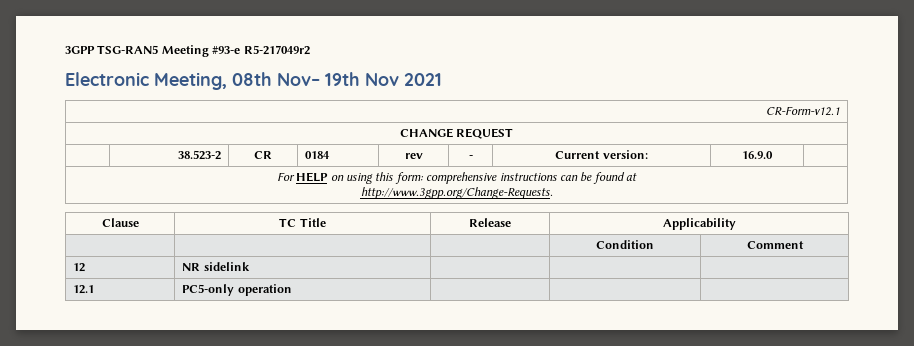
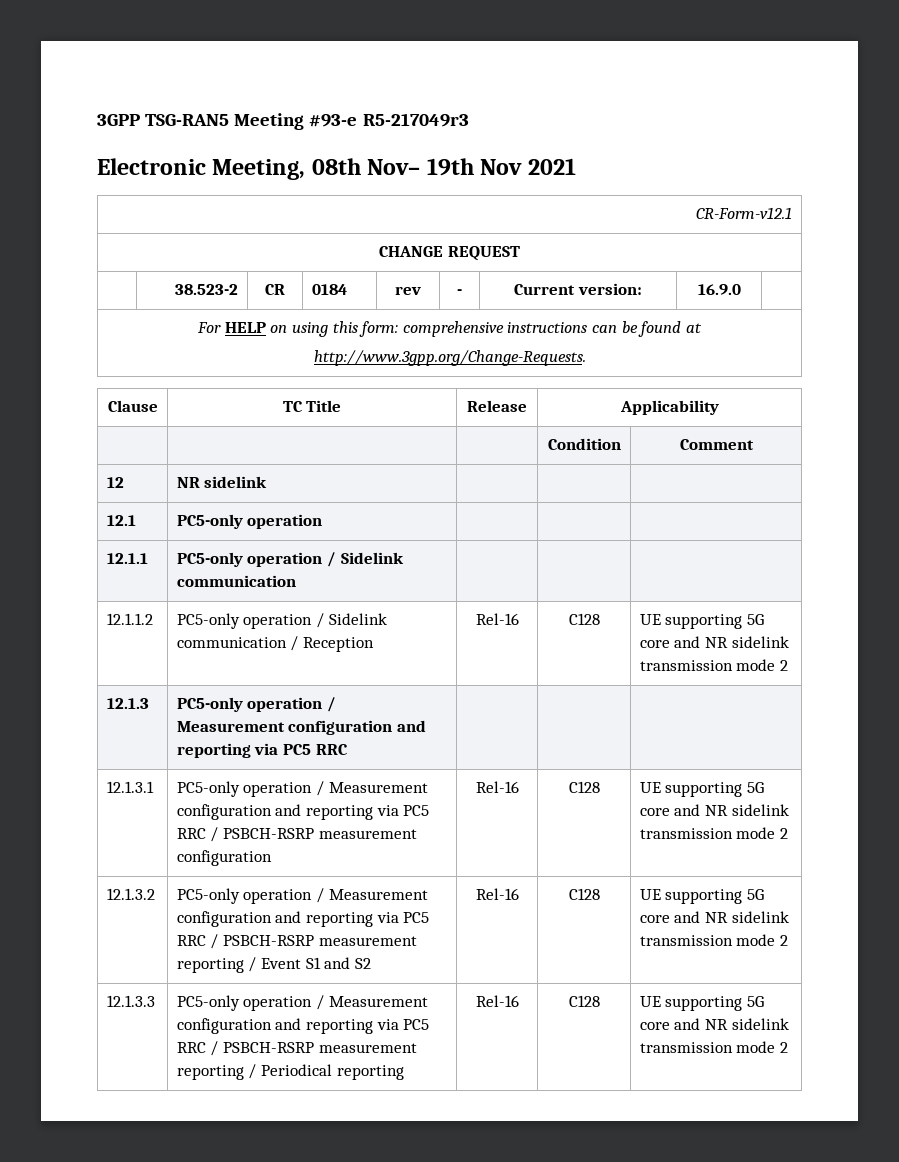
- 3GPP TSG-RAN5 Meeting #93-e R5-217049r2
+ 3GPP TSG-RAN5 Meeting #93-e R5-217049r3
+ 12.1.1 | PC5-only operation / Sidelink communication | | |
+ 12.1.1.2 | PC5-only operation / Sidelink communication / Reception | Rel-16 | C128 | UE supporting 5G core and NR sidelink transmission mode 2
+ 12.1.3 | PC5-only operation / Measurement configuration and reporting via PC5 RRC | | |
+ 12.1.3.1 | PC5-only operation / Measurement configuration and reporting via PC5 RRC / PSBCH-RSRP measurement configuration | Rel-16 | C128 | UE supporting 5G core and NR sidelink transmission mode 2
+ 12.1.3.2 | PC5-only operation / Measurement configuration and reporting via PC5 RRC / PSBCH-RSRP measurement reporting / Event S1 and S2 | Rel-16 | C128 | UE supporting 5G core and NR sidelink transmission mode 2
+ 12.1.3.3 | PC5-only operation / Measurement configuration and reporting via PC5 RRC / PSBCH-RSRP measurement reporting / Periodical reporting | Rel-16 | C128 | UE supporting 5G core and NR sidelink transmission mode 2

